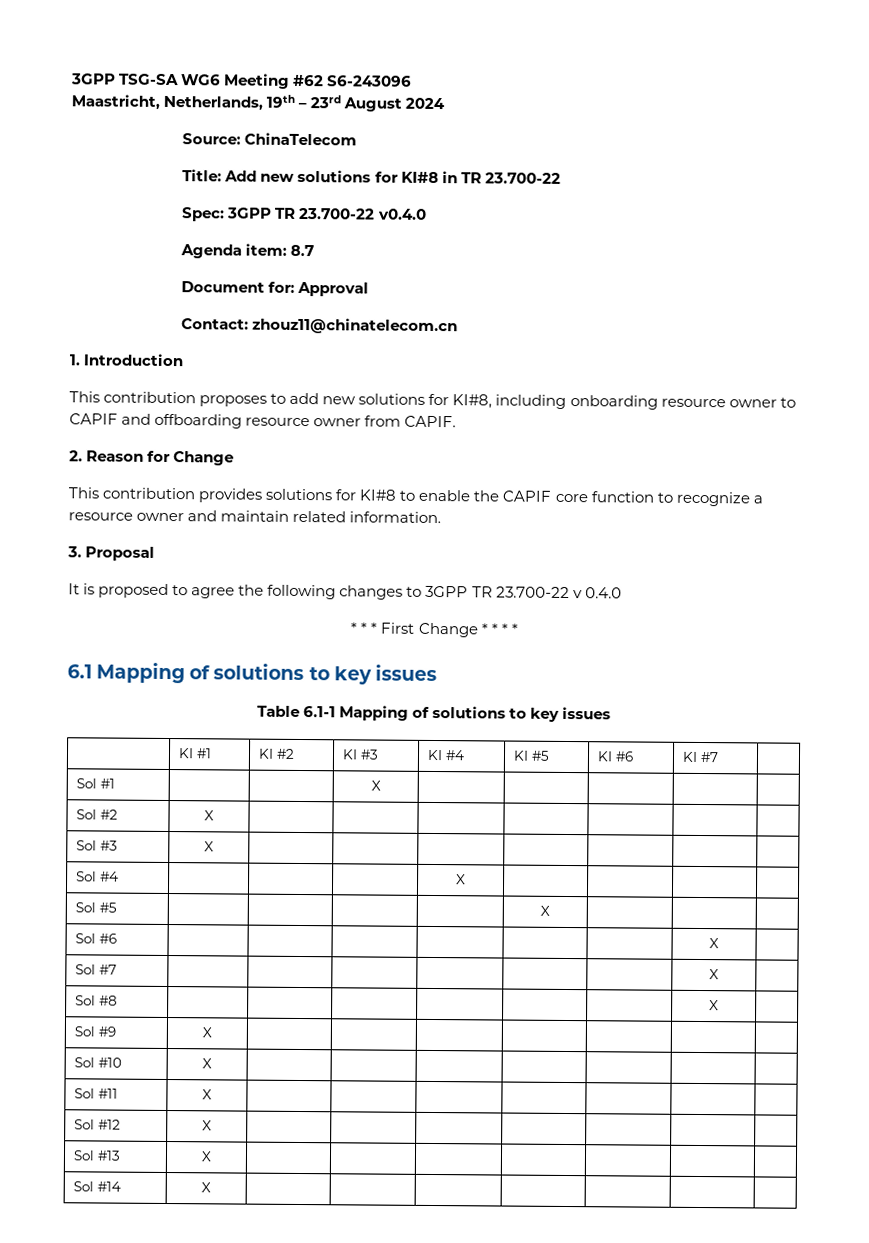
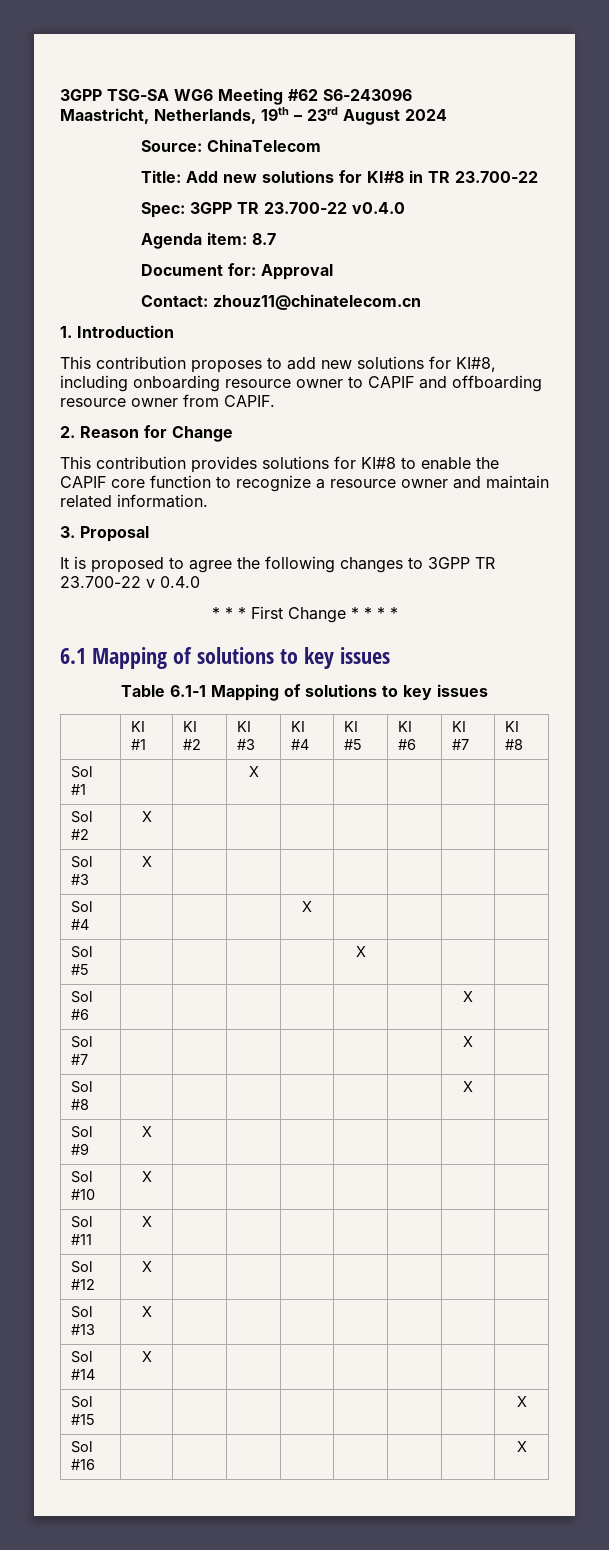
- | KI #1 | KI #2 | KI #3 | KI #4 | KI #5 | KI #6 | KI #7 |
+ | KI #1 | KI #2 | KI #3 | KI #4 | KI #5 | KI #6 | KI #7 | KI #8
+ Sol #15 | | | | | | | | X
+ Sol #16 | | | | | | | | X

